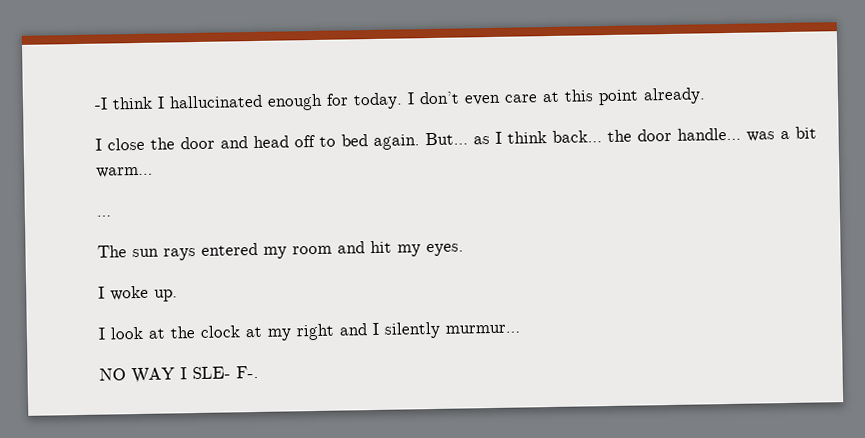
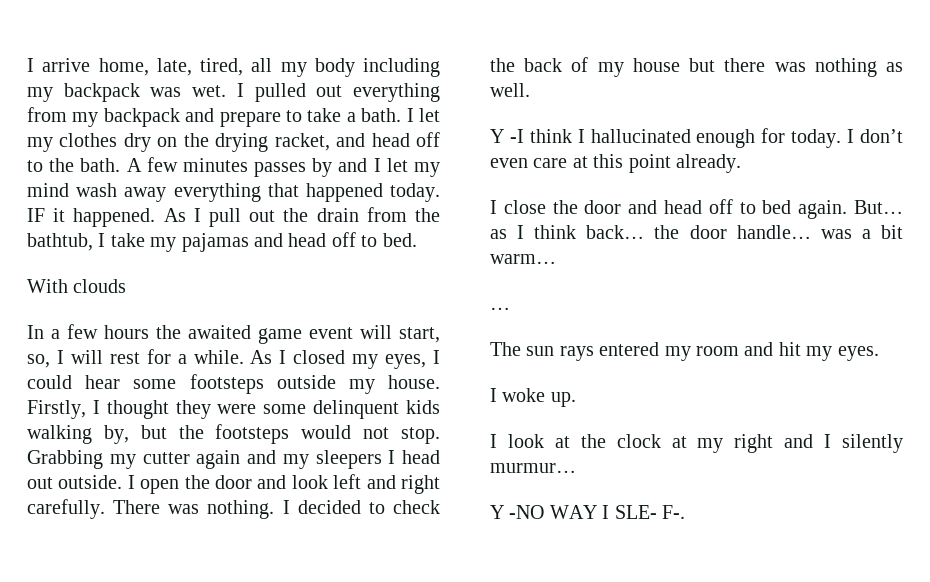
- -I think I hallucinated enough for today.
+ I arrive home, late, tired, all my body including my backpack was wet. I pulled out everything from my backpack and prepare to take a bath. I let my clothes dry on the drying racket, and head off to the bath. A few minutes passes by and I let my mind wash away everything that happened today. IF it happened. As I pull out the drain from the bathtub, I take my pajamas and head off to bed.
+ With clouds
+ In a few hours the awaited game event will start, so, I will rest for a while. As I closed my eyes, I could hear some footsteps outside my house. Firstly, I thought they were some delinquent kids walking by, but the footsteps would not stop. Grabbing my cutter again and my sleepers I head out outside. I open the door and look left and right carefully. There was nothing. I decided to check the back of my house but there was nothing as well.
+ Y -I think I hallucinated enough for today.
- NO WAY I SLE- F-.
+ Y -NO WAY I SLE- F-.

